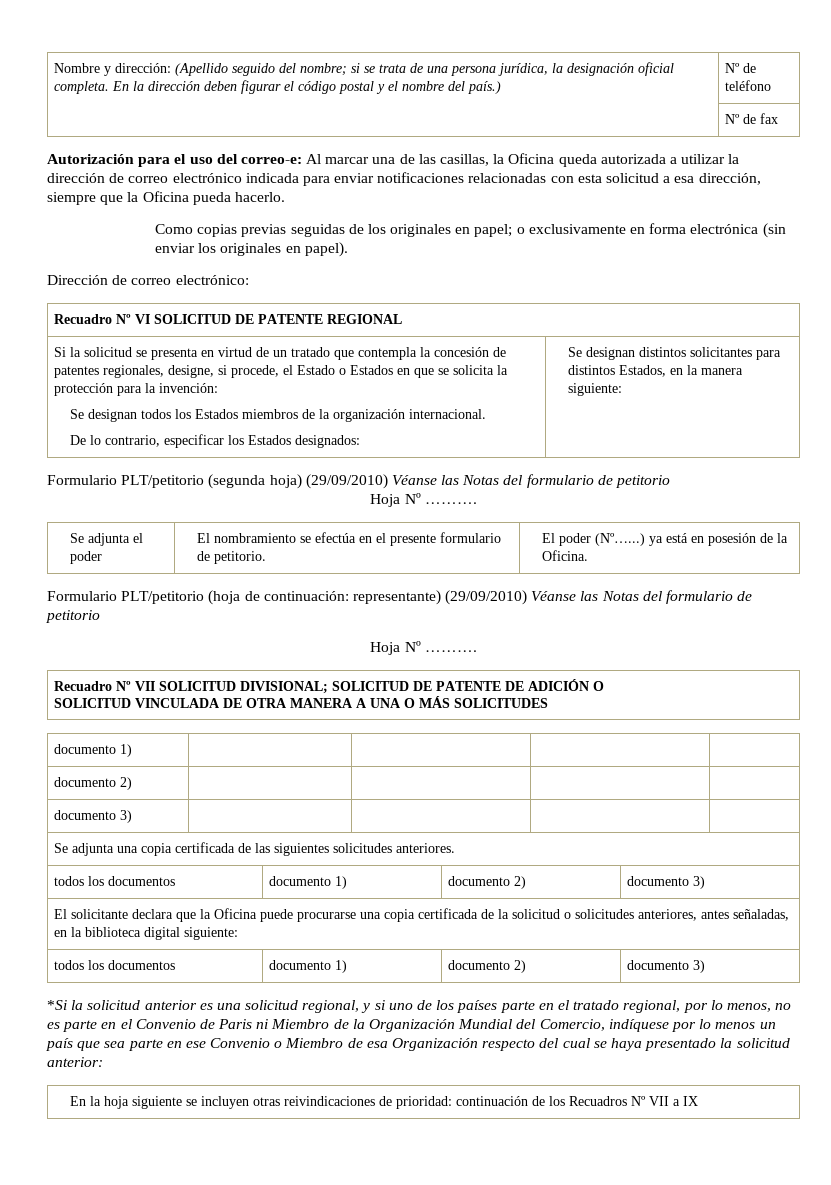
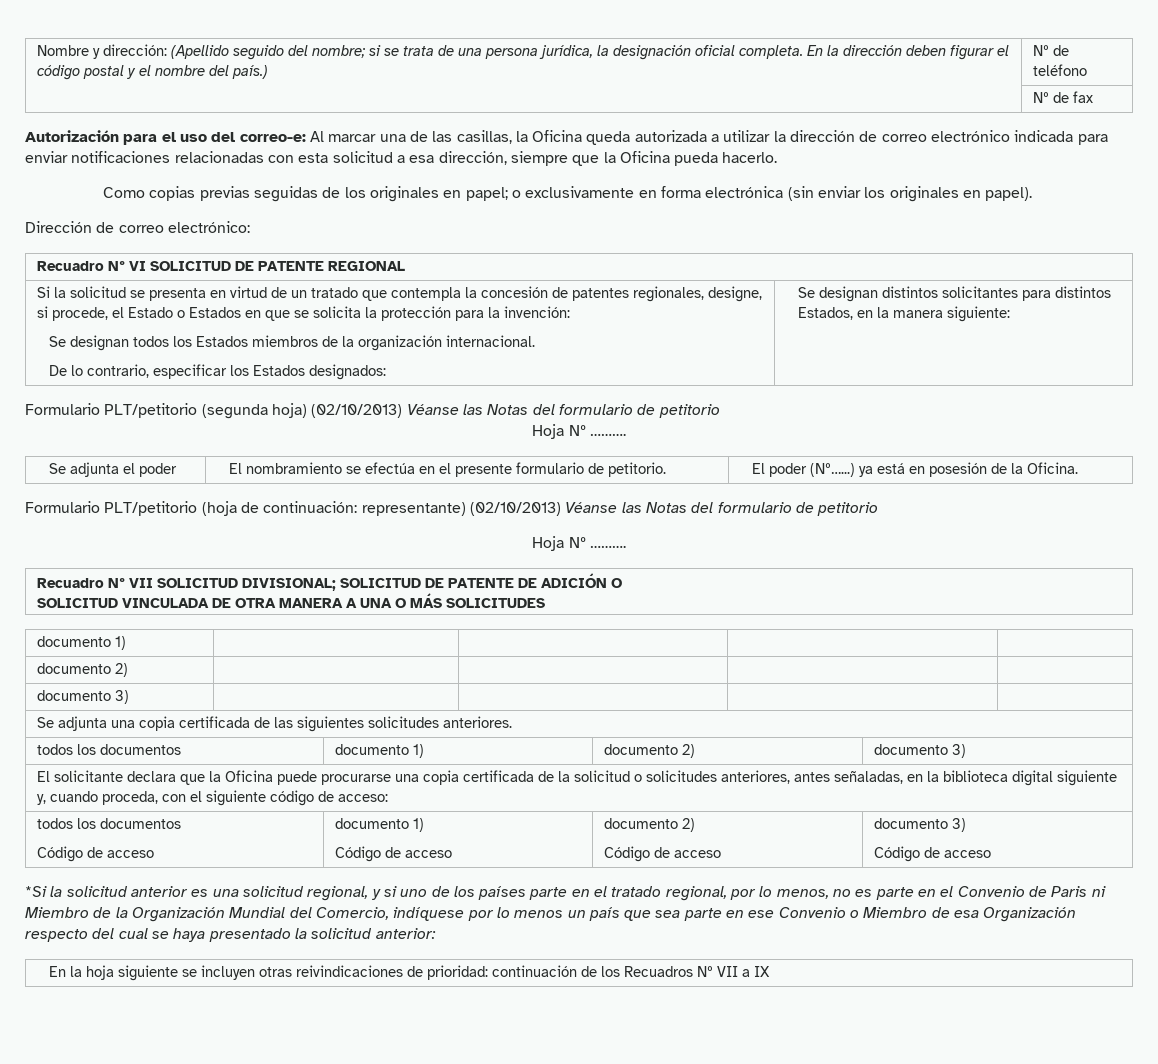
- Formulario PLT/petitorio (segunda hoja) (29/09/2010) Véanse las Notas del formulario de petitorio
+ Formulario PLT/petitorio (segunda hoja) (02/10/2013) Véanse las Notas del formulario de petitorio
- Formulario PLT/petitorio (hoja de continuación: representante) (29/09/2010) Véanse las Notas del formulario de petitorio
+ Formulario PLT/petitorio (hoja de continuación: representante) (02/10/2013) Véanse las Notas del formulario de petitorio
- El solicitante declara que la Oficina puede procurarse una copia certificada de la solicitud o solicitudes anteriores, antes señaladas, en la biblioteca digital siguiente:
- todos los documentos | documento 1) | documento 2) | documento 3)
+ El solicitante declara que la Oficina puede procurarse una copia certificada de la solicitud o solicitudes anteriores, antes señaladas, en la biblioteca digital siguiente y, cuando proceda, con el siguiente código de acceso:
+ todos los documentos
+ Código de acceso | documento 1)
+ Código de acceso | documento 2)
+ Código de acceso | documento 3)
+ Código de acceso

